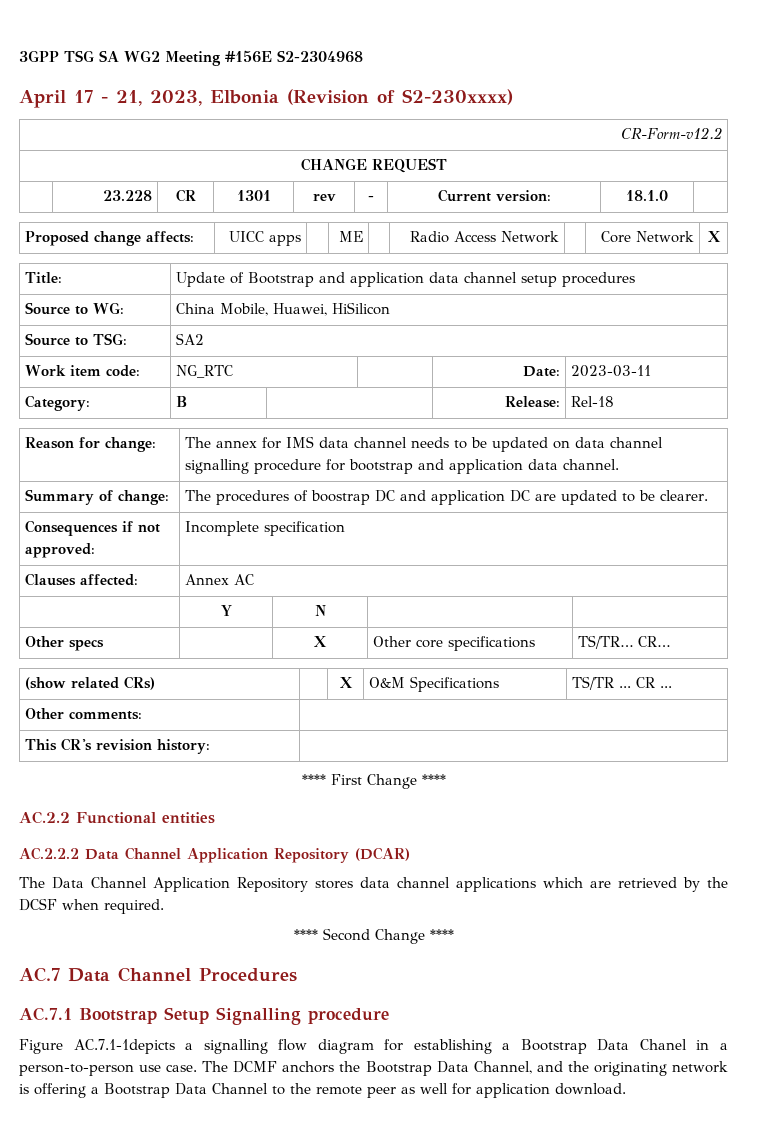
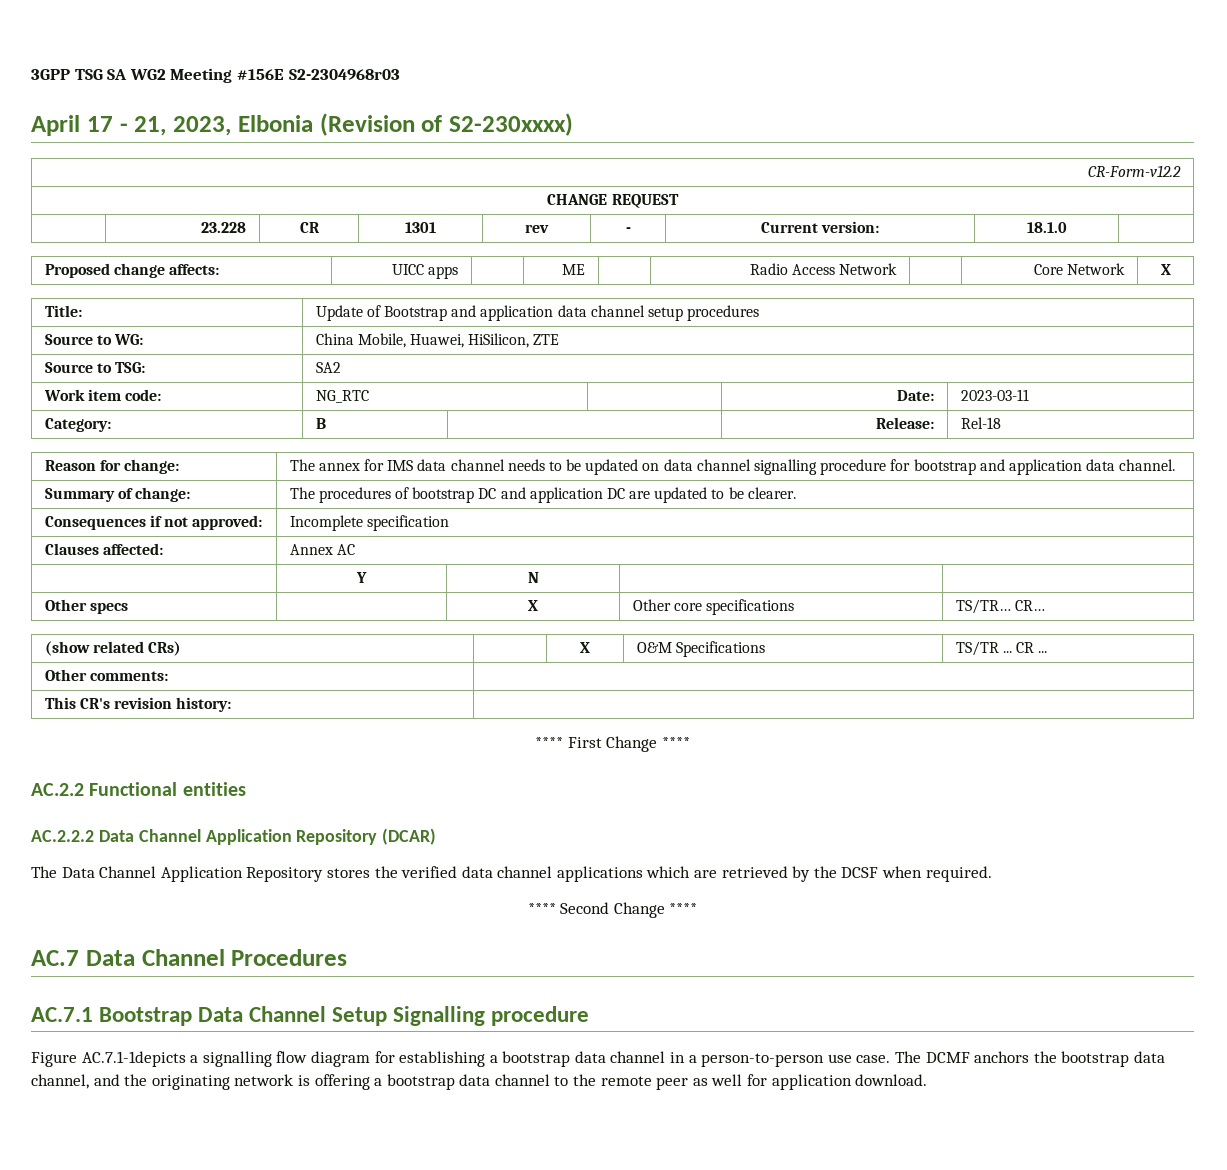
- 3GPP TSG SA WG2 Meeting #156E S2-2304968
+ 3GPP TSG SA WG2 Meeting #156E S2-2304968r03
- Source to WG: | China Mobile, Huawei, HiSilicon
+ Source to WG: | China Mobile, Huawei, HiSilicon, ZTE
- Summary of change: | The procedures of boostrap DC and application DC are updated to be clearer.
+ Summary of change: | The procedures of bootstrap DC and application DC are updated to be clearer.
- The Data Channel Application Repository stores data channel applications which are retrieved by the DCSF when required.
+ The Data Channel Application Repository stores the verified data channel applications which are retrieved by the DCSF when required.
- AC.7.1 Bootstrap Setup Signalling procedure
+ AC.7.1 Bootstrap Data Channel Setup Signalling procedure
- Figure AC.7.1-1depicts a signalling flow diagram for establishing a Bootstrap Data Chanel in a person-to-person use case.
+ Figure AC.7.1-1depicts a signalling flow diagram for establishing a bootstrap data channel in a person-to-person use case.
- The DCMF anchors the Bootstrap Data Channel, and the originating network is offering a Bootstrap Data Channel to the remote peer as well for application download.
+ The DCMF anchors the bootstrap data channel, and the originating network is offering a bootstrap data channel to the remote peer as well for application download.

